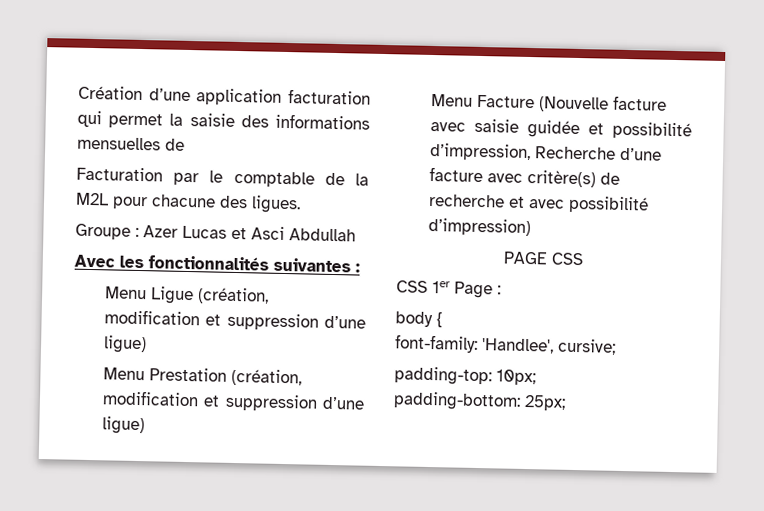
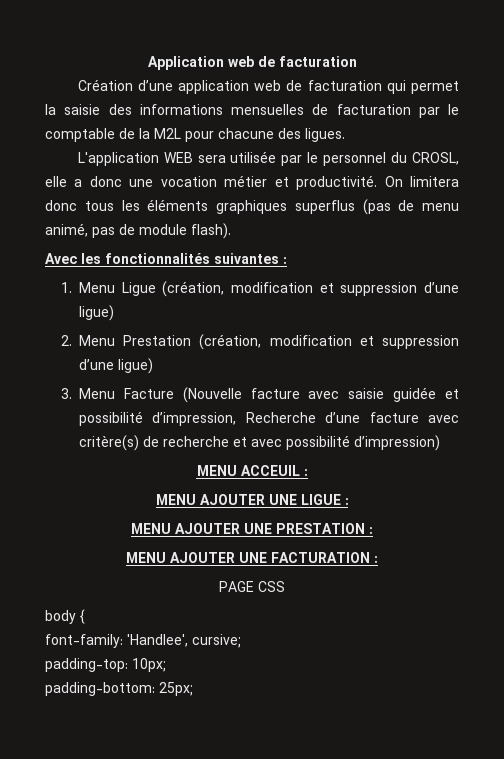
+ Application web de facturation
- Création d’une application facturation qui permet la saisie des informations mensuelles de
- Facturation par le comptable de la M2L pour chacune des ligues.
+ Création d’une application web de facturation qui permet la saisie des informations mensuelles de facturation par le comptable de la M2L pour chacune des ligues.
- Groupe : Azer Lucas et Asci Abdullah
+ L'application WEB sera utilisée par le personnel du CROSL, elle a donc une vocation métier et productivité. On limitera donc tous les éléments graphiques superflus (pas de menu animé, pas de module flash).
- Menu Ligue (création, modification et suppression d’une ligue)
+ 1. Menu Ligue (création, modification et suppression d’une ligue)
- Menu Prestation (création, modification et suppression d’une ligue)
+ 2. Menu Prestation (création, modification et suppression d’une ligue)
- Menu Facture (Nouvelle facture avec saisie guidée et possibilité d’impression, Recherche d’une facture avec critère(s) de recherche et avec possibilité d’impression)
+ 3. Menu Facture (Nouvelle facture avec saisie guidée et possibilité d’impression, Recherche d’une facture avec critère(s) de recherche et avec possibilité d’impression)
+ MENU ACCEUIL :
+ MENU AJOUTER UNE LIGUE :
+ MENU AJOUTER UNE PRESTATION :
+ MENU AJOUTER UNE FACTURATION :
  PAGE CSS
- CSS 1er Page :

